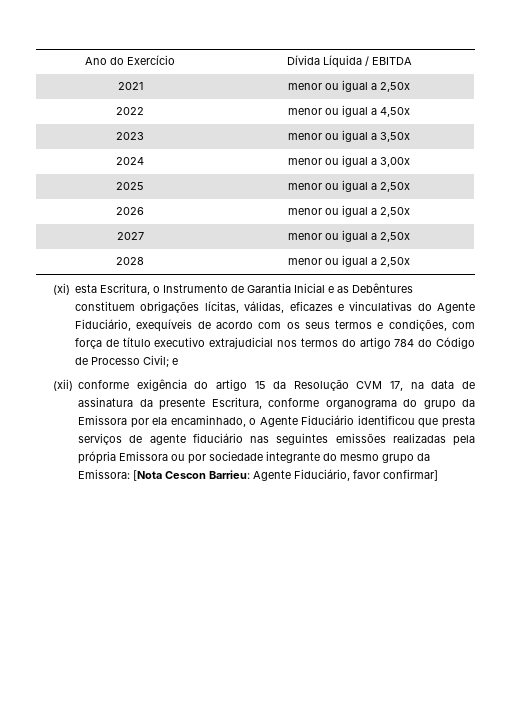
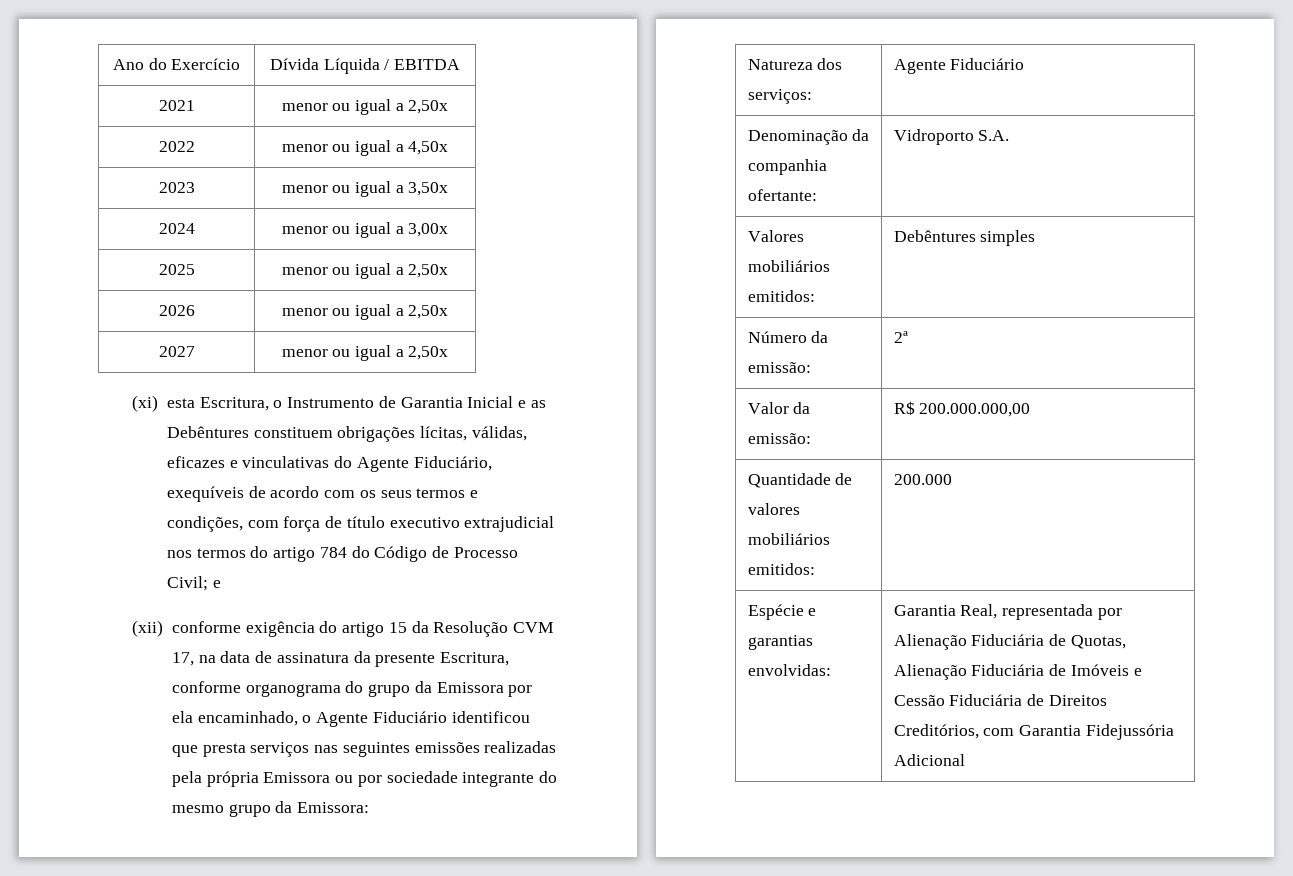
- 2028 | menor ou igual a 2,50x
- (xii) conforme exigência do artigo 15 da Resolução CVM 17, na data de assinatura da presente Escritura, conforme organograma do grupo da Emissora por ela encaminhado, o Agente Fiduciário identificou que presta serviços de agente fiduciário nas seguintes emissões realizadas pela própria Emissora ou por sociedade integrante do mesmo grupo da Emissora: [Nota Cescon Barrieu: Agente Fiduciário, favor confirmar]
+ (xii) conforme exigência do artigo 15 da Resolução CVM 17, na data de assinatura da presente Escritura, conforme organograma do grupo da Emissora por ela encaminhado, o Agente Fiduciário identificou que presta serviços nas seguintes emissões realizadas pela própria Emissora ou por sociedade integrante do mesmo grupo da Emissora:
+ Natureza dos serviços: | Agente Fiduciário
+ Denominação da companhia ofertante: | Vidroporto S.A.
+ Valores mobiliários emitidos: | Debêntures simples
+ Número da emissão: | 2ª
+ Valor da emissão: | R$ 200.000.000,00
+ Quantidade de valores mobiliários emitidos: | 200.000
+ Espécie e garantias envolvidas: | Garantia Real, representada por Alienação Fiduciária de Quotas, Alienação Fiduciária de Imóveis e Cessão Fiduciária de Direitos Creditórios, com Garantia Fidejussória Adicional

